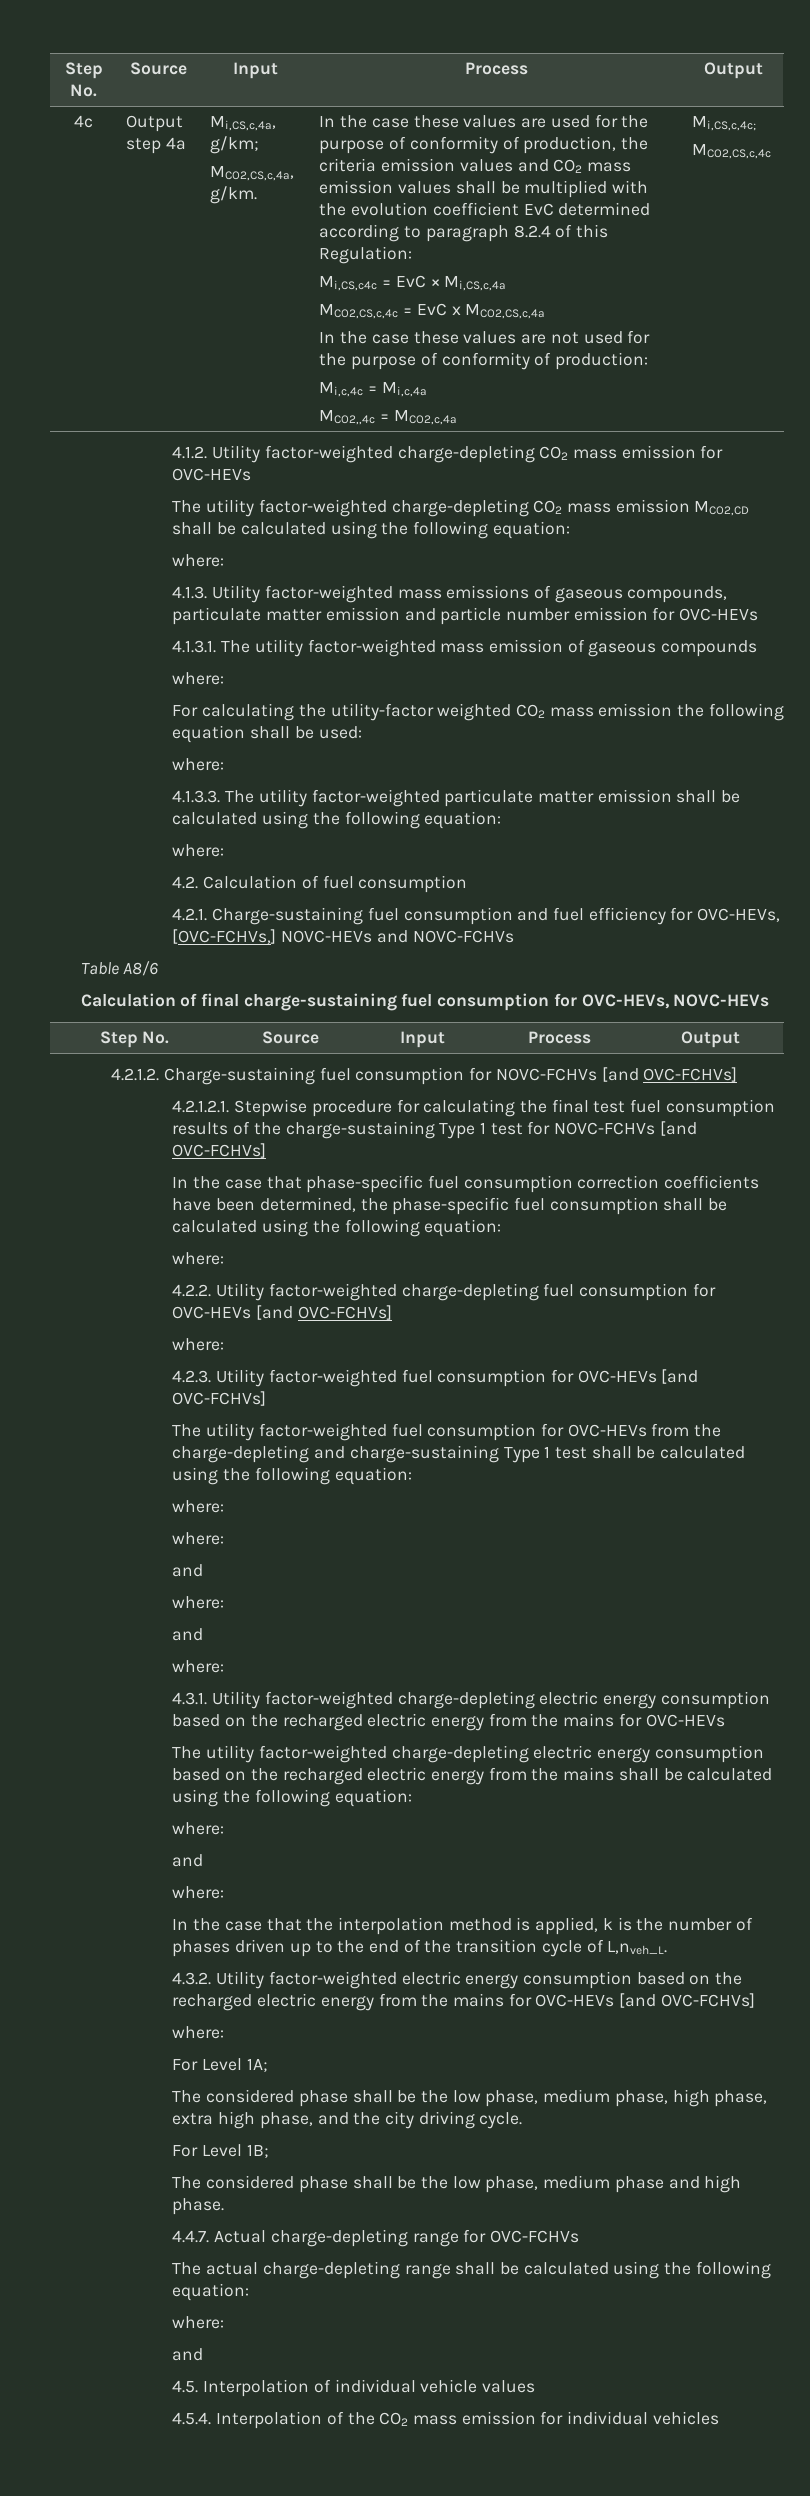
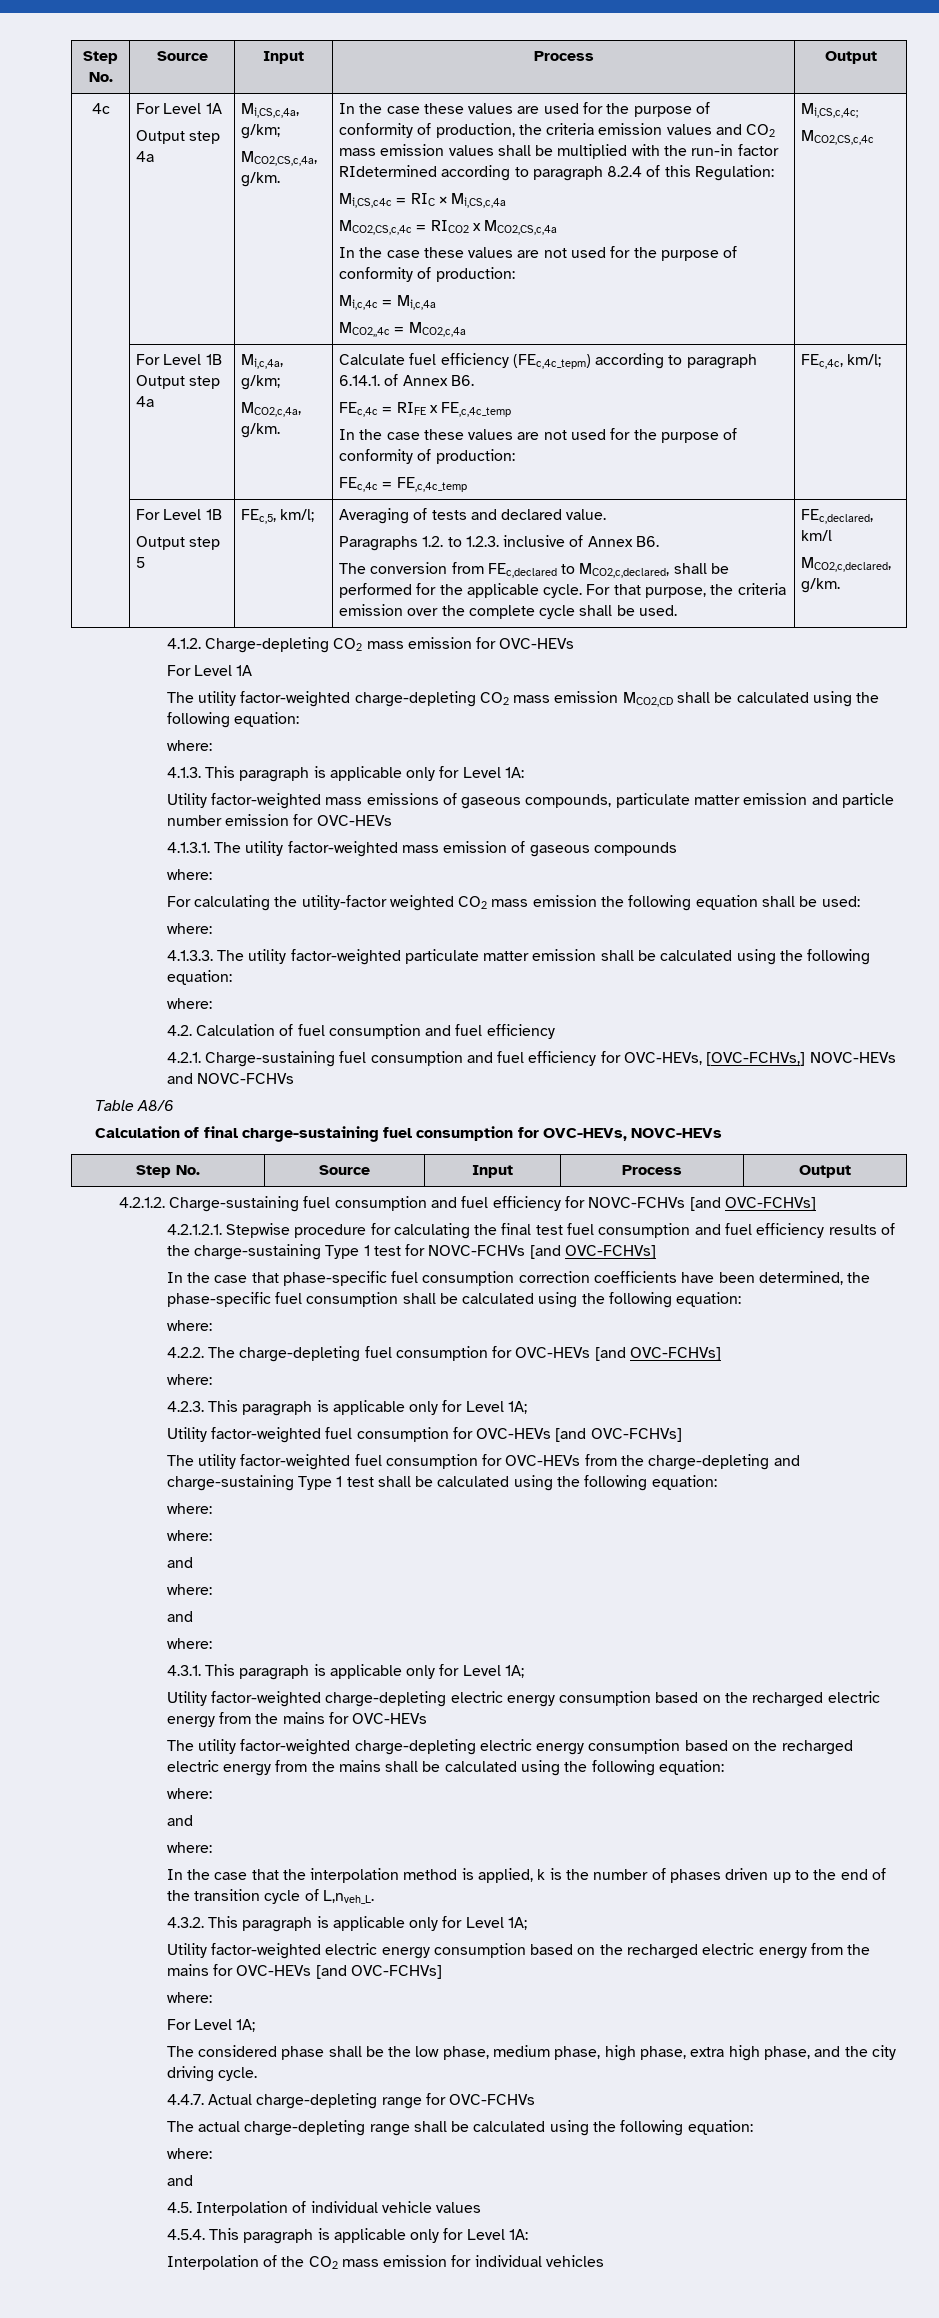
- 4c
+ 4c | For Level 1A
- In the case these values are used for the purpose of conformity of production, the criteria emission values and CO2 mass emission values shall be multiplied with the evolution coefficient EvC determined according to paragraph 8.2.4 of this Regulation:
+ In the case these values are used for the purpose of conformity of production, the criteria emission values and CO2 mass emission values shall be multiplied with the run-in factor RIdetermined according to paragraph 8.2.4 of this Regulation:
- Mi,CS,c4c = EvC × Mi,CS,c,4a
+ Mi,CS,c4c = RIC × Mi,CS,c,4a
- MCO2,CS,c,4c = EvC x MCO2,CS,c,4a
+ MCO2,CS,c,4c = RICO2 x MCO2,CS,c,4a
- 4.1.2. Utility factor-weighted charge-depleting CO2 mass emission for OVC-HEVs
+ For Level 1B Output step 4a | Mi,c,4a, g/km;
+ MCO2,c,4a, g/km. | Calculate fuel efficiency (FEc,4c_tepm) according to paragraph 6.14.1. of Annex B6.
+ FEc,4c = RIFE x FE,c,4c_temp
+ In the case these values are not used for the purpose of conformity of production:
+ FEc,4c = FE,c,4c_temp | FEc,4c, km/l;
+ | For Level 1B
+ Output step 5 | FEc,5, km/l; | Averaging of tests and declared value.
+ Paragraphs 1.2. to 1.2.3. inclusive of Annex B6.
+ The conversion from FEc,declared to MCO2,c,declared, shall be performed for the applicable cycle. For that purpose, the criteria emission over the complete cycle shall be used. | FEc,declared, km/l
+ MCO2,c,declared, g/km.
+ 4.1.2. Charge-depleting CO2 mass emission for OVC-HEVs
+ For Level 1A
- 4.1.3. Utility factor-weighted mass emissions of gaseous compounds, particulate matter emission and particle number emission for OVC-HEVs
+ 4.1.3. This paragraph is applicable only for Level 1A:
+ Utility factor-weighted mass emissions of gaseous compounds, particulate matter emission and particle number emission for OVC-HEVs
- 4.2. Calculation of fuel consumption
+ 4.2. Calculation of fuel consumption and fuel efficiency
- 4.2.1.2. Charge-sustaining fuel consumption for NOVC-FCHVs [and OVC-FCHVs]
+ 4.2.1.2. Charge-sustaining fuel consumption and fuel efficiency for NOVC-FCHVs [and OVC-FCHVs]
- 4.2.1.2.1. Stepwise procedure for calculating the final test fuel consumption results of the charge-sustaining Type 1 test for NOVC-FCHVs [and OVC-FCHVs]
+ 4.2.1.2.1. Stepwise procedure for calculating the final test fuel consumption and fuel efficiency results of the charge-sustaining Type 1 test for NOVC-FCHVs [and OVC-FCHVs]
- 4.2.2. Utility factor-weighted charge-depleting fuel consumption for OVC-HEVs [and OVC-FCHVs]
+ 4.2.2. The charge-depleting fuel consumption for OVC-HEVs [and OVC-FCHVs]
- 4.2.3. Utility factor-weighted fuel consumption for OVC-HEVs [and OVC-FCHVs]
+ 4.2.3. This paragraph is applicable only for Level 1A;
+ Utility factor-weighted fuel consumption for OVC-HEVs [and OVC-FCHVs]
- 4.3.1. Utility factor-weighted charge-depleting electric energy consumption based on the recharged electric energy from the mains for OVC-HEVs
+ 4.3.1. This paragraph is applicable only for Level 1A;
+ Utility factor-weighted charge-depleting electric energy consumption based on the recharged electric energy from the mains for OVC-HEVs
- 4.3.2. Utility factor-weighted electric energy consumption based on the recharged electric energy from the mains for OVC-HEVs [and OVC-FCHVs]
+ 4.3.2. This paragraph is applicable only for Level 1A;
+ Utility factor-weighted electric energy consumption based on the recharged electric energy from the mains for OVC-HEVs [and OVC-FCHVs]
- For Level 1B;
- The considered phase shall be the low phase, medium phase and high phase.
- 4.5.4. Interpolation of the CO2 mass emission for individual vehicles
+ 4.5.4. This paragraph is applicable only for Level 1A:
+ Interpolation of the CO2 mass emission for individual vehicles

